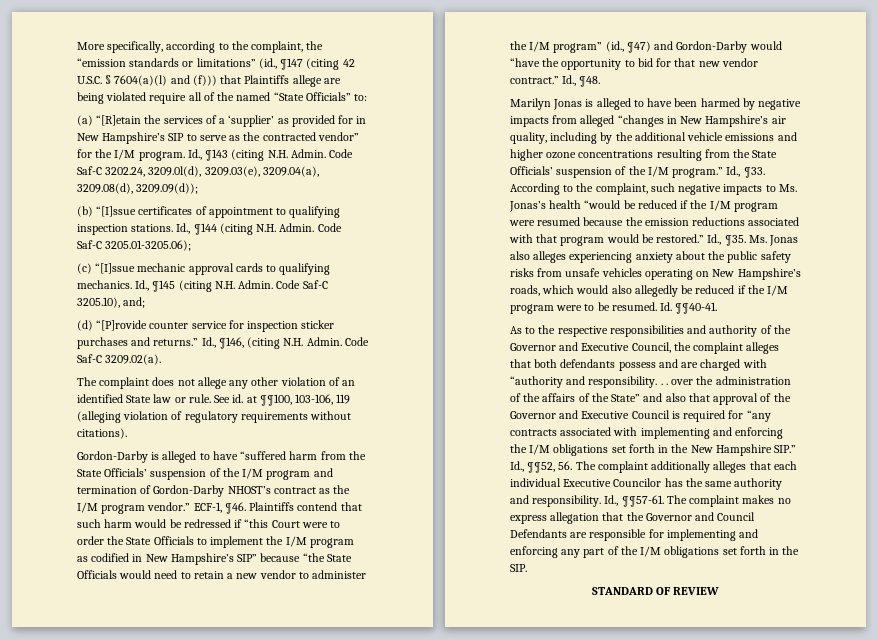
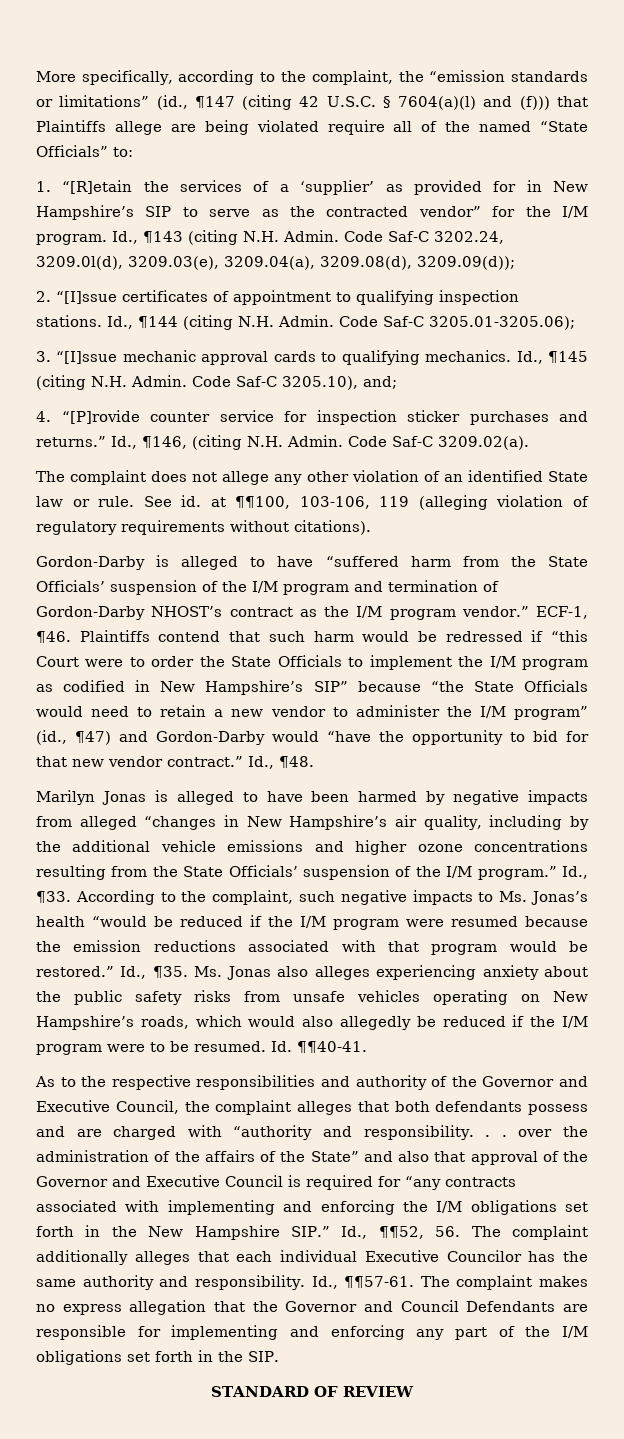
- (a) “[R]etain the services of a ‘supplier’ as provided for in New Hampshire’s SIP to serve as the contracted vendor” for the I/M program.
+ 1. “[R]etain the services of a ‘supplier’ as provided for in New Hampshire’s SIP to serve as the contracted vendor” for the I/M program.
- (b) “[I]ssue certificates of appointment to qualifying inspection stations.
+ 2. “[I]ssue certificates of appointment to qualifying inspection stations.
- (c) “[I]ssue mechanic approval cards to qualifying mechanics.
+ 3. “[I]ssue mechanic approval cards to qualifying mechanics.
- (d) “[P]rovide counter service for inspection sticker purchases and returns.”
+ 4. “[P]rovide counter service for inspection sticker purchases and returns.”

